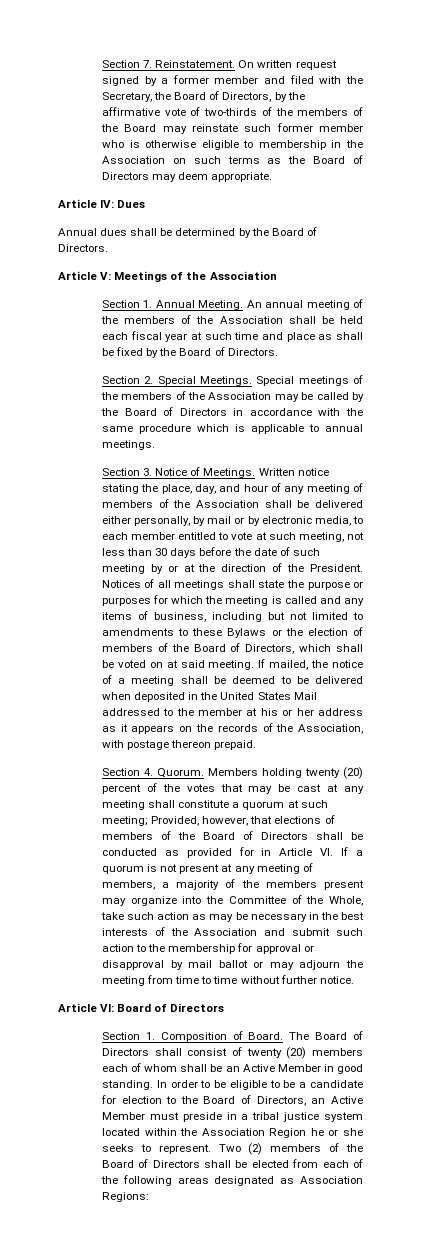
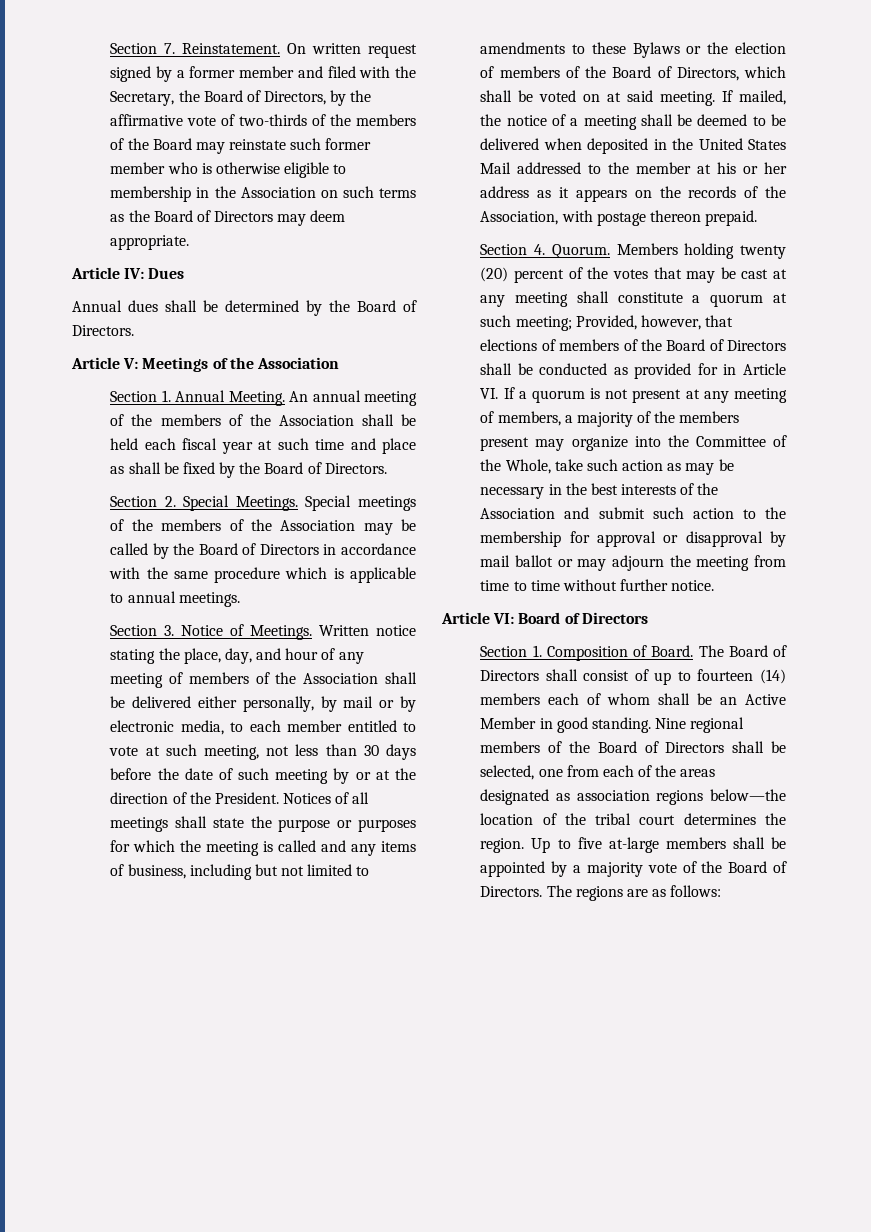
- The Board of Directors shall consist of twenty (20) members each of whom shall be an Active Member in good standing.
+ The Board of Directors shall consist of up to fourteen (14) members each of whom shall be an Active Member in good standing.
- In order to be eligible to be a candidate for election to the Board of Directors, an Active Member must preside in a tribal justice system located within the Association Region he or she seeks to represent. Two (2) members of the Board of Directors shall be elected from each of the following areas designated as Association Regions:
+ Nine regional members of the Board of Directors shall be selected, one from each of the areas designated as association regions below—the location of the tribal court determines the region. Up to five at-large members shall be appointed by a majority vote of the Board of Directors. The regions are as follows:

